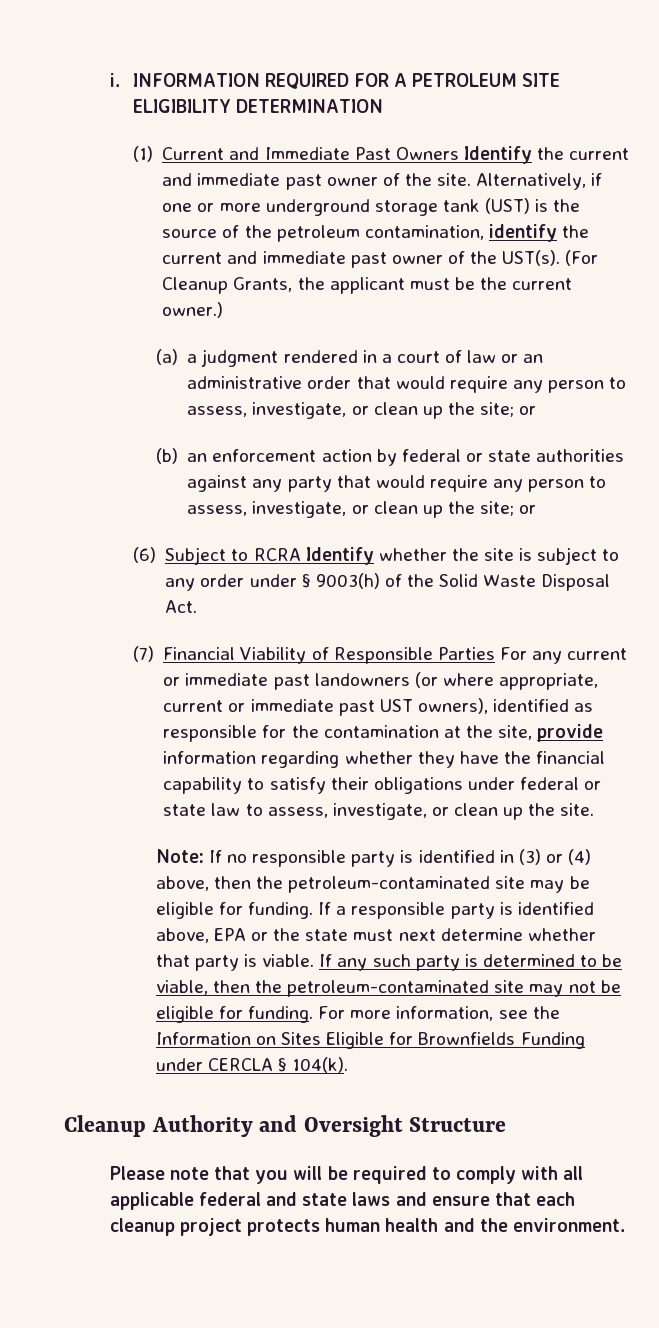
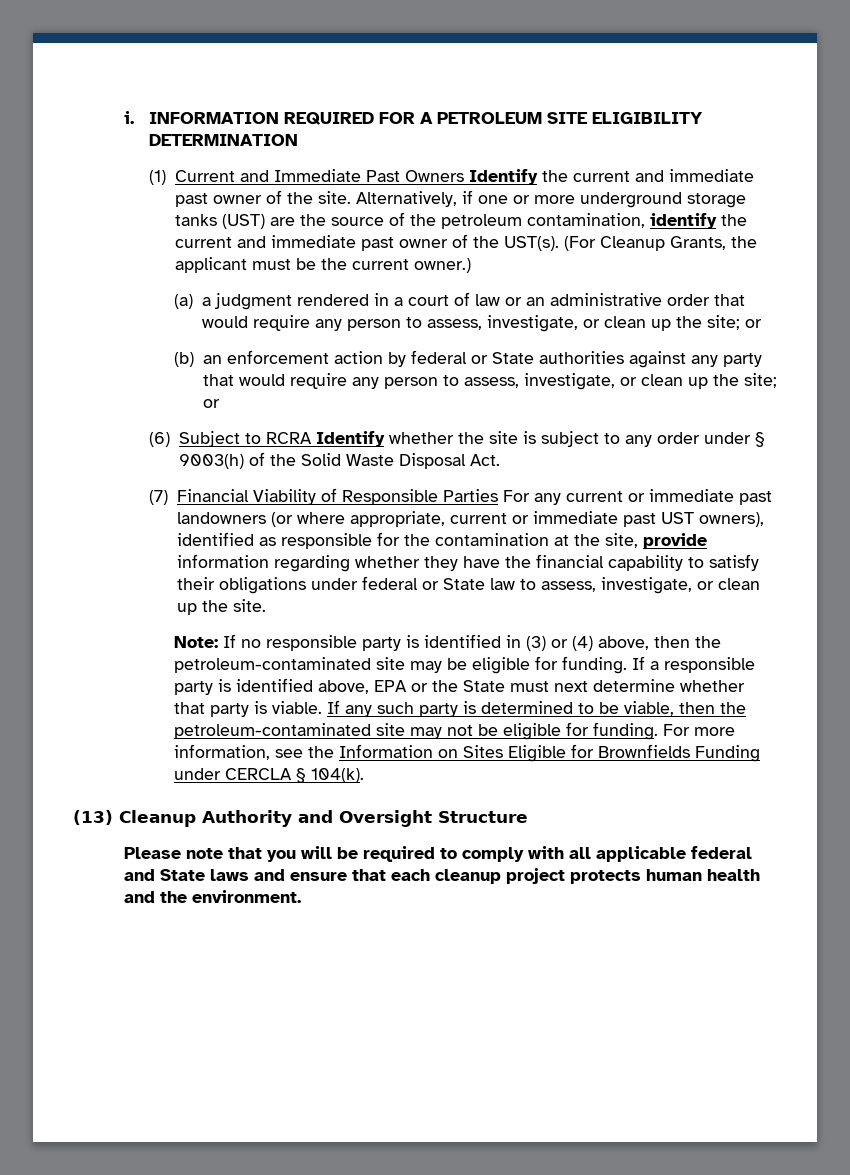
- Alternatively, if one or more underground storage tank (UST) is the source of the petroleum contamination, identify the current and immediate past owner of the UST(s).
+ Alternatively, if one or more underground storage tanks (UST) are the source of the petroleum contamination, identify the current and immediate past owner of the UST(s).
- (b) an enforcement action by federal or state authorities against any party that would require any person to assess, investigate, or clean up the site; or
+ (b) an enforcement action by federal or State authorities against any party that would require any person to assess, investigate, or clean up the site; or
- (7) Financial Viability of Responsible Parties For any current or immediate past landowners (or where appropriate, current or immediate past UST owners), identified as responsible for the contamination at the site, provide information regarding whether they have the financial capability to satisfy their obligations under federal or state law to assess, investigate, or clean up the site.
+ (7) Financial Viability of Responsible Parties For any current or immediate past landowners (or where appropriate, current or immediate past UST owners), identified as responsible for the contamination at the site, provide information regarding whether they have the financial capability to satisfy their obligations under federal or State law to assess, investigate, or clean up the site.
- If a responsible party is identified above, EPA or the state must next determine whether that party is viable.
+ If a responsible party is identified above, EPA or the State must next determine whether that party is viable.
- Cleanup Authority and Oversight Structure
+ (13) Cleanup Authority and Oversight Structure
- Please note that you will be required to comply with all applicable federal and state laws and ensure that each cleanup project protects human health and the environment.
+ Please note that you will be required to comply with all applicable federal and State laws and ensure that each cleanup project protects human health and the environment.

